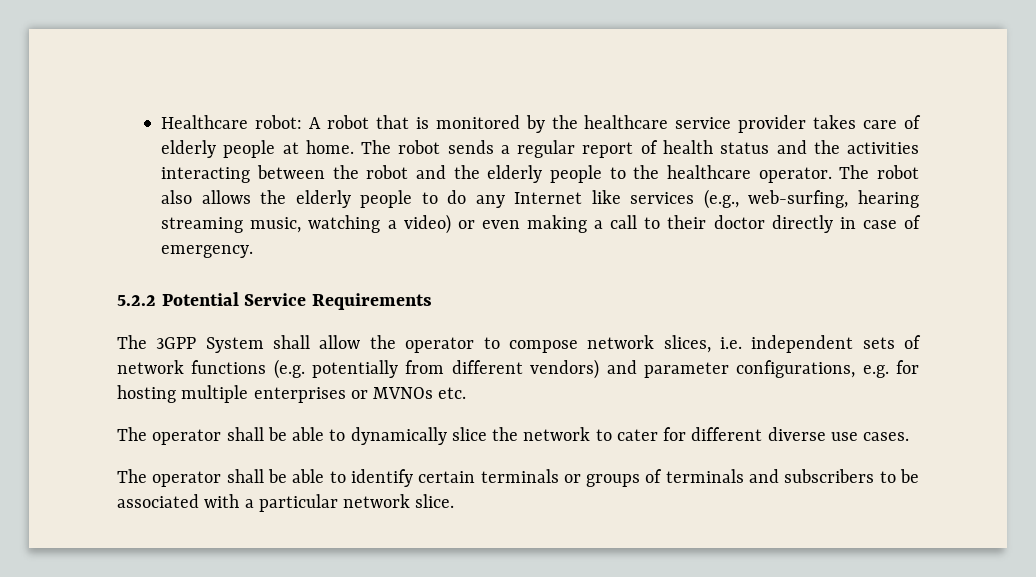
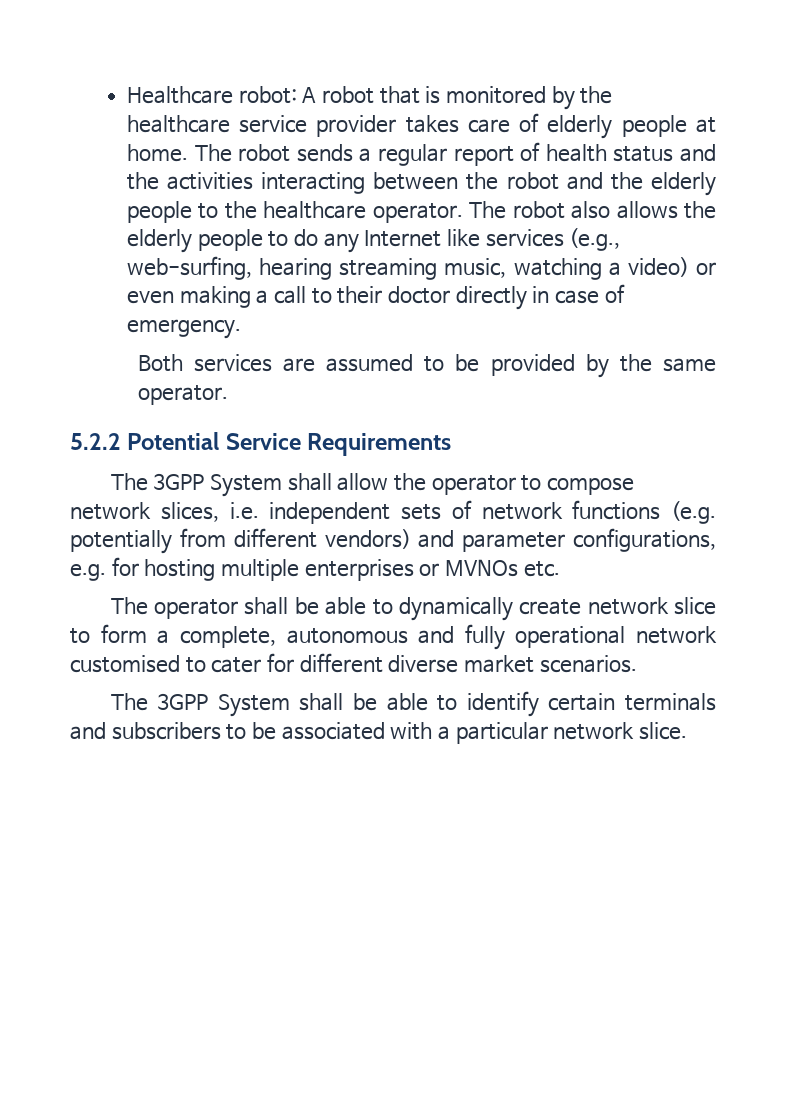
+ Both services are assumed to be provided by the same operator.
- The operator shall be able to dynamically slice the network to cater for different diverse use cases.
- The operator shall be able to identify certain terminals or groups of terminals and subscribers to be associated with a particular network slice.
+ The operator shall be able to dynamically create network slice to form a complete, autonomous and fully operational network customised to cater for different diverse market scenarios.
+ The 3GPP System shall be able to identify certain terminals and subscribers to be associated with a particular network slice.

